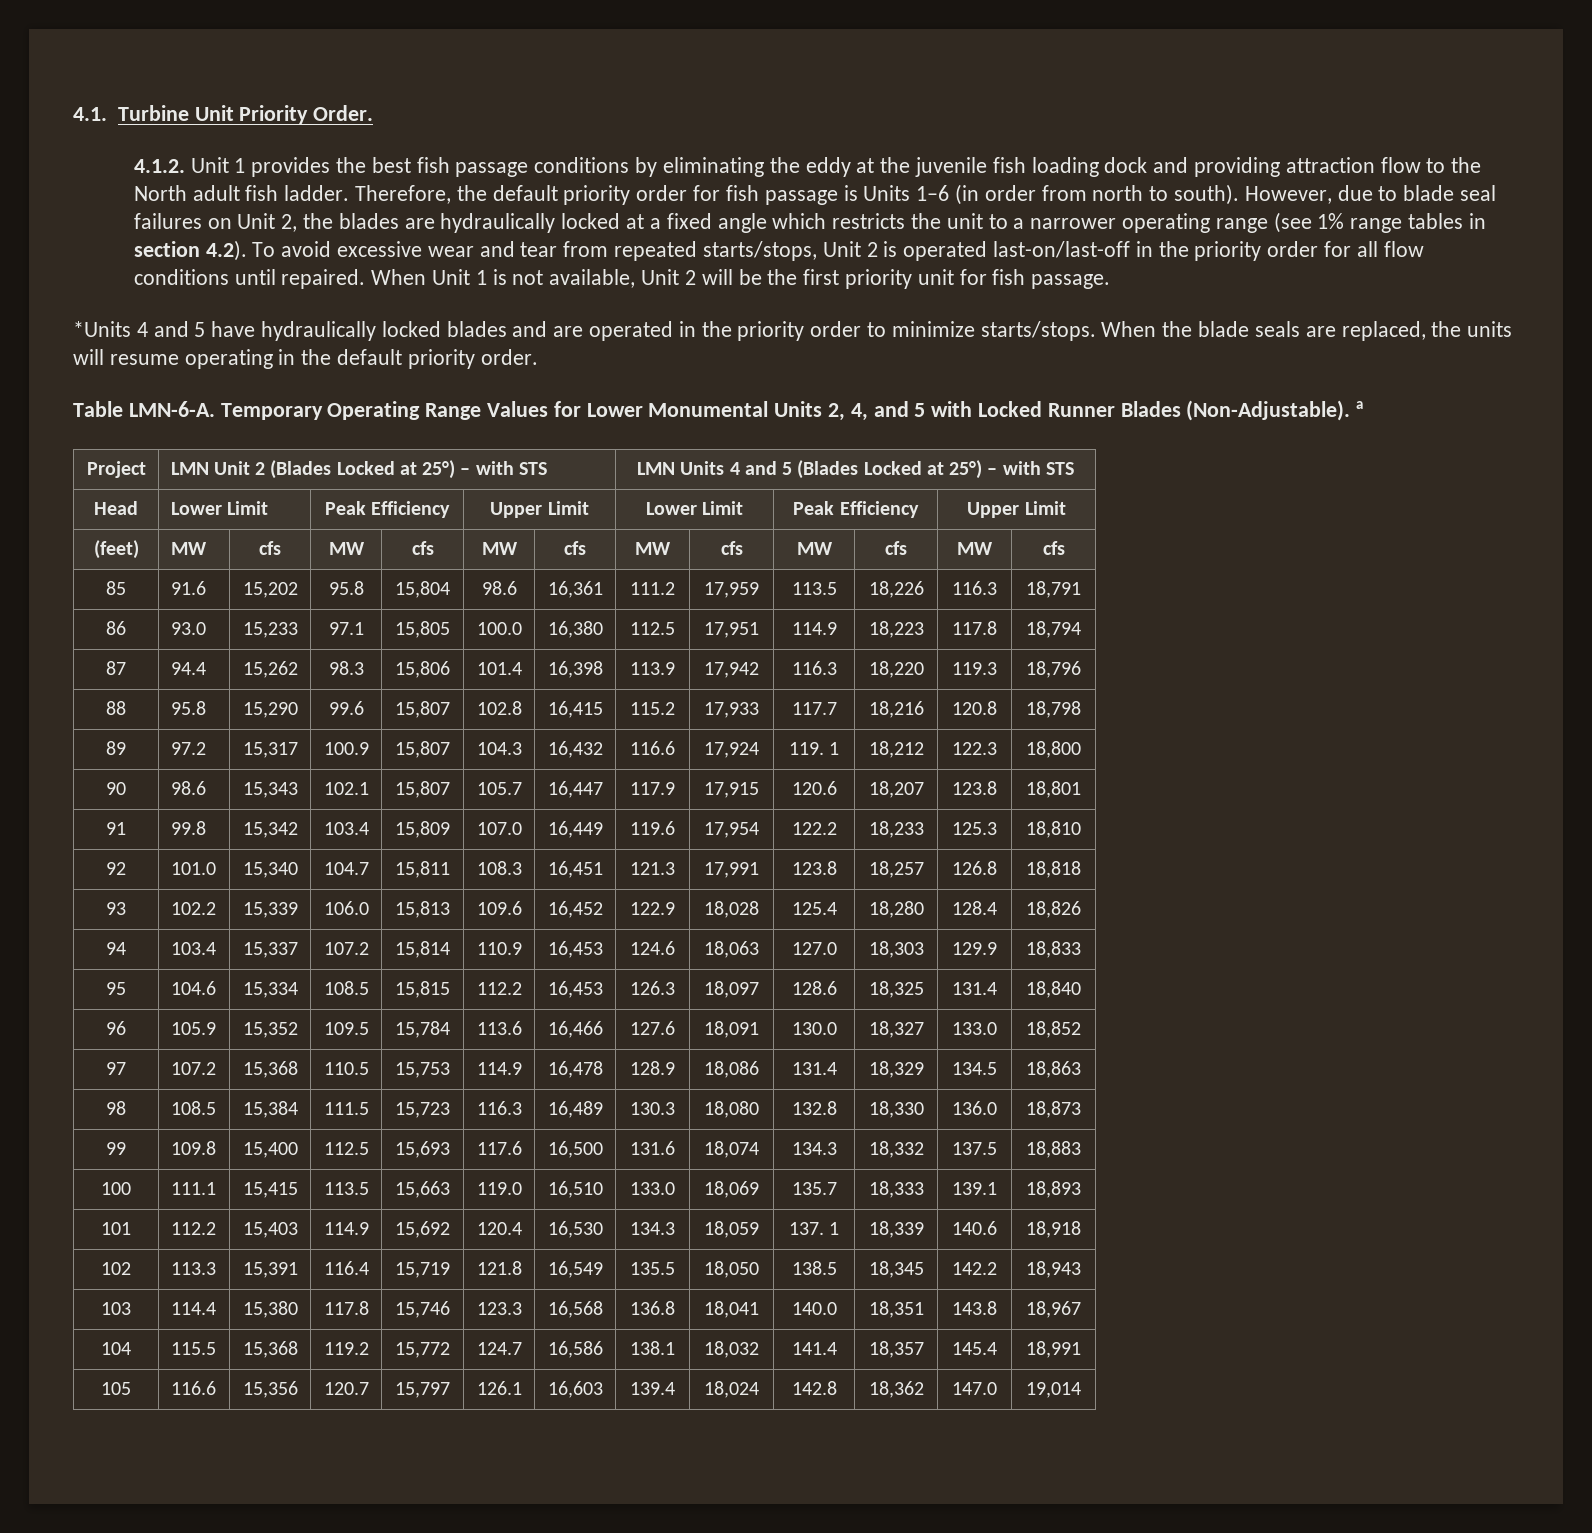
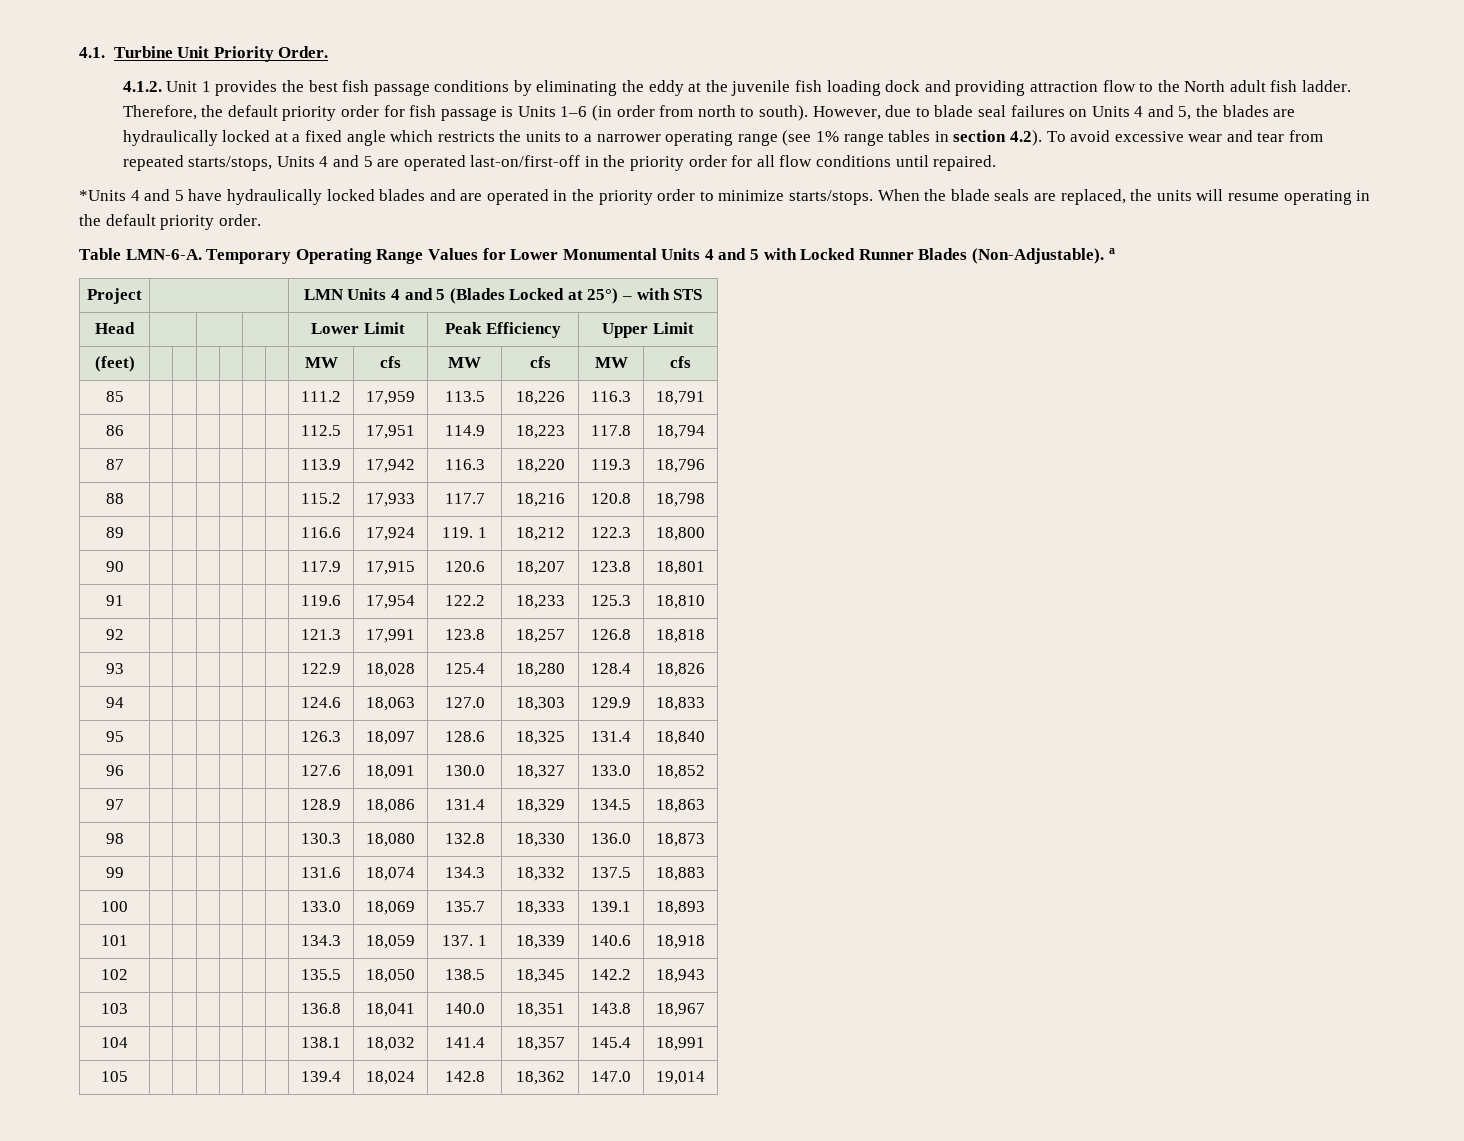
- However, due to blade seal failures on Unit 2, the blades are hydraulically locked at a fixed angle which restricts the unit to a narrower operating range (see 1% range tables in section 4.2). To avoid excessive wear and tear from repeated starts/stops, Unit 2 is operated last-on/last-off in the priority order for all flow conditions until repaired. When Unit 1 is not available, Unit 2 will be the first priority unit for fish passage.
+ However, due to blade seal failures on Units 4 and 5, the blades are hydraulically locked at a fixed angle which restricts the units to a narrower operating range (see 1% range tables in section 4.2). To avoid excessive wear and tear from repeated starts/stops, Units 4 and 5 are operated last-on/first-off in the priority order for all flow conditions until repaired.
- Temporary Operating Range Values for Lower Monumental Units 2, 4, and 5 with Locked Runner Blades (Non-Adjustable). a
+ Temporary Operating Range Values for Lower Monumental Units 4 and 5 with Locked Runner Blades (Non-Adjustable). a
- Project | LMN Unit 2 (Blades Locked at 25°) – with STS | LMN Units 4 and 5 (Blades Locked at 25°) – with STS
+ Project | | LMN Units 4 and 5 (Blades Locked at 25°) – with STS
- Head | Lower Limit | Peak Efficiency | Upper Limit | Lower Limit | Peak Efficiency | Upper Limit
+ Head | | | | Lower Limit | Peak Efficiency | Upper Limit
- (feet) | MW | cfs | MW | cfs | MW | cfs | MW | cfs | MW | cfs | MW | cfs
+ (feet) | | | | | | | MW | cfs | MW | cfs | MW | cfs
- 85 | 91.6 | 15,202 | 95.8 | 15,804 | 98.6 | 16,361 | 111.2 | 17,959 | 113.5 | 18,226 | 116.3 | 18,791
+ 85 | | | | | | | 111.2 | 17,959 | 113.5 | 18,226 | 116.3 | 18,791
- 86 | 93.0 | 15,233 | 97.1 | 15,805 | 100.0 | 16,380 | 112.5 | 17,951 | 114.9 | 18,223 | 117.8 | 18,794
+ 86 | | | | | | | 112.5 | 17,951 | 114.9 | 18,223 | 117.8 | 18,794
- 87 | 94.4 | 15,262 | 98.3 | 15,806 | 101.4 | 16,398 | 113.9 | 17,942 | 116.3 | 18,220 | 119.3 | 18,796
+ 87 | | | | | | | 113.9 | 17,942 | 116.3 | 18,220 | 119.3 | 18,796
- 88 | 95.8 | 15,290 | 99.6 | 15,807 | 102.8 | 16,415 | 115.2 | 17,933 | 117.7 | 18,216 | 120.8 | 18,798
+ 88 | | | | | | | 115.2 | 17,933 | 117.7 | 18,216 | 120.8 | 18,798
- 89 | 97.2 | 15,317 | 100.9 | 15,807 | 104.3 | 16,432 | 116.6 | 17,924 | 119. 1 | 18,212 | 122.3 | 18,800
+ 89 | | | | | | | 116.6 | 17,924 | 119. 1 | 18,212 | 122.3 | 18,800
- 90 | 98.6 | 15,343 | 102.1 | 15,807 | 105.7 | 16,447 | 117.9 | 17,915 | 120.6 | 18,207 | 123.8 | 18,801
+ 90 | | | | | | | 117.9 | 17,915 | 120.6 | 18,207 | 123.8 | 18,801
- 91 | 99.8 | 15,342 | 103.4 | 15,809 | 107.0 | 16,449 | 119.6 | 17,954 | 122.2 | 18,233 | 125.3 | 18,810
+ 91 | | | | | | | 119.6 | 17,954 | 122.2 | 18,233 | 125.3 | 18,810
- 92 | 101.0 | 15,340 | 104.7 | 15,811 | 108.3 | 16,451 | 121.3 | 17,991 | 123.8 | 18,257 | 126.8 | 18,818
+ 92 | | | | | | | 121.3 | 17,991 | 123.8 | 18,257 | 126.8 | 18,818
- 93 | 102.2 | 15,339 | 106.0 | 15,813 | 109.6 | 16,452 | 122.9 | 18,028 | 125.4 | 18,280 | 128.4 | 18,826
+ 93 | | | | | | | 122.9 | 18,028 | 125.4 | 18,280 | 128.4 | 18,826
- 94 | 103.4 | 15,337 | 107.2 | 15,814 | 110.9 | 16,453 | 124.6 | 18,063 | 127.0 | 18,303 | 129.9 | 18,833
+ 94 | | | | | | | 124.6 | 18,063 | 127.0 | 18,303 | 129.9 | 18,833
- 95 | 104.6 | 15,334 | 108.5 | 15,815 | 112.2 | 16,453 | 126.3 | 18,097 | 128.6 | 18,325 | 131.4 | 18,840
+ 95 | | | | | | | 126.3 | 18,097 | 128.6 | 18,325 | 131.4 | 18,840
- 96 | 105.9 | 15,352 | 109.5 | 15,784 | 113.6 | 16,466 | 127.6 | 18,091 | 130.0 | 18,327 | 133.0 | 18,852
+ 96 | | | | | | | 127.6 | 18,091 | 130.0 | 18,327 | 133.0 | 18,852
- 97 | 107.2 | 15,368 | 110.5 | 15,753 | 114.9 | 16,478 | 128.9 | 18,086 | 131.4 | 18,329 | 134.5 | 18,863
+ 97 | | | | | | | 128.9 | 18,086 | 131.4 | 18,329 | 134.5 | 18,863
- 98 | 108.5 | 15,384 | 111.5 | 15,723 | 116.3 | 16,489 | 130.3 | 18,080 | 132.8 | 18,330 | 136.0 | 18,873
+ 98 | | | | | | | 130.3 | 18,080 | 132.8 | 18,330 | 136.0 | 18,873
- 99 | 109.8 | 15,400 | 112.5 | 15,693 | 117.6 | 16,500 | 131.6 | 18,074 | 134.3 | 18,332 | 137.5 | 18,883
+ 99 | | | | | | | 131.6 | 18,074 | 134.3 | 18,332 | 137.5 | 18,883
- 100 | 111.1 | 15,415 | 113.5 | 15,663 | 119.0 | 16,510 | 133.0 | 18,069 | 135.7 | 18,333 | 139.1 | 18,893
+ 100 | | | | | | | 133.0 | 18,069 | 135.7 | 18,333 | 139.1 | 18,893
- 101 | 112.2 | 15,403 | 114.9 | 15,692 | 120.4 | 16,530 | 134.3 | 18,059 | 137. 1 | 18,339 | 140.6 | 18,918
+ 101 | | | | | | | 134.3 | 18,059 | 137. 1 | 18,339 | 140.6 | 18,918
- 102 | 113.3 | 15,391 | 116.4 | 15,719 | 121.8 | 16,549 | 135.5 | 18,050 | 138.5 | 18,345 | 142.2 | 18,943
+ 102 | | | | | | | 135.5 | 18,050 | 138.5 | 18,345 | 142.2 | 18,943
- 103 | 114.4 | 15,380 | 117.8 | 15,746 | 123.3 | 16,568 | 136.8 | 18,041 | 140.0 | 18,351 | 143.8 | 18,967
+ 103 | | | | | | | 136.8 | 18,041 | 140.0 | 18,351 | 143.8 | 18,967
- 104 | 115.5 | 15,368 | 119.2 | 15,772 | 124.7 | 16,586 | 138.1 | 18,032 | 141.4 | 18,357 | 145.4 | 18,991
+ 104 | | | | | | | 138.1 | 18,032 | 141.4 | 18,357 | 145.4 | 18,991
- 105 | 116.6 | 15,356 | 120.7 | 15,797 | 126.1 | 16,603 | 139.4 | 18,024 | 142.8 | 18,362 | 147.0 | 19,014
+ 105 | | | | | | | 139.4 | 18,024 | 142.8 | 18,362 | 147.0 | 19,014

